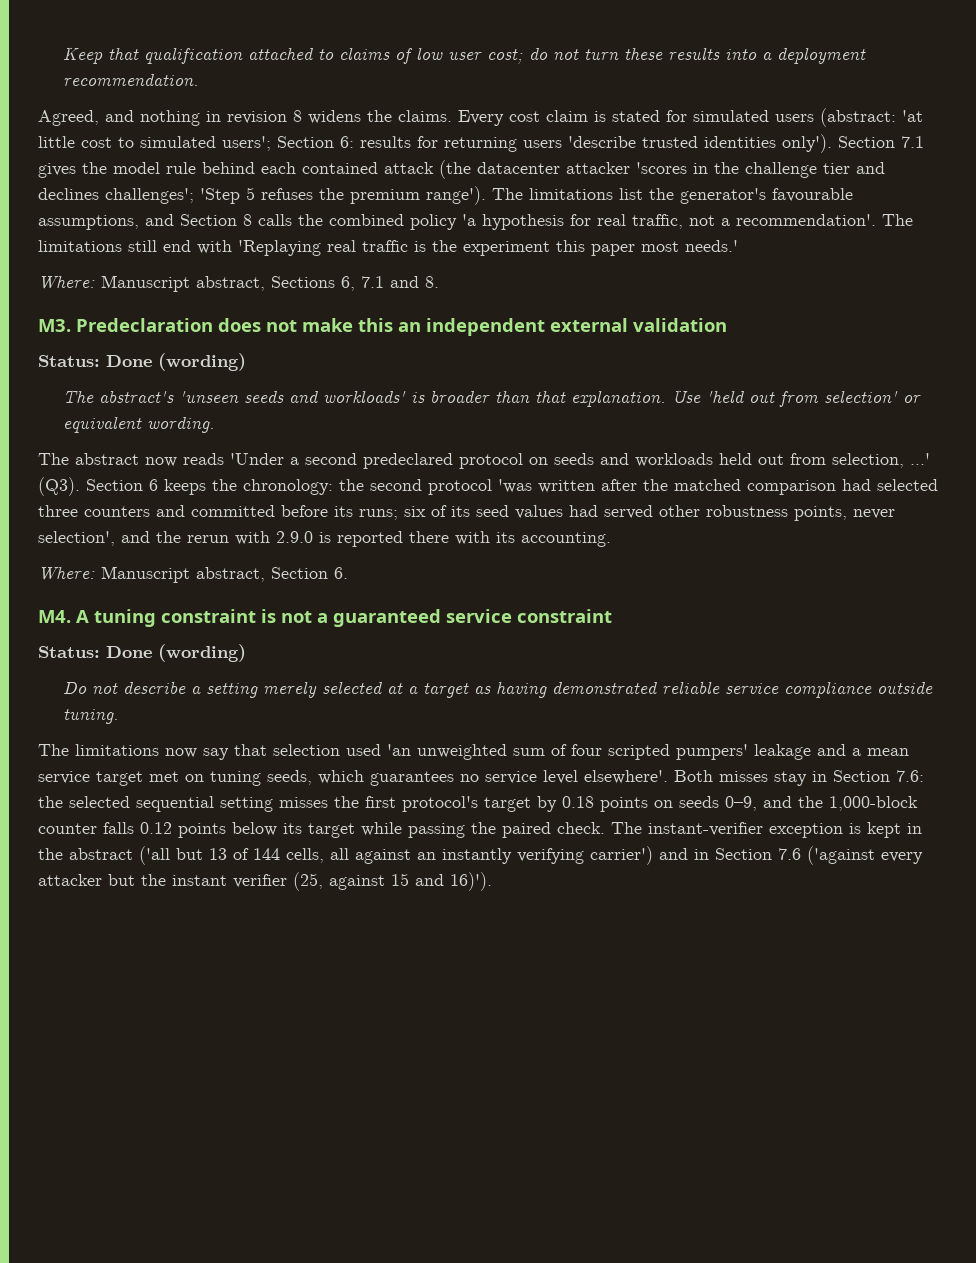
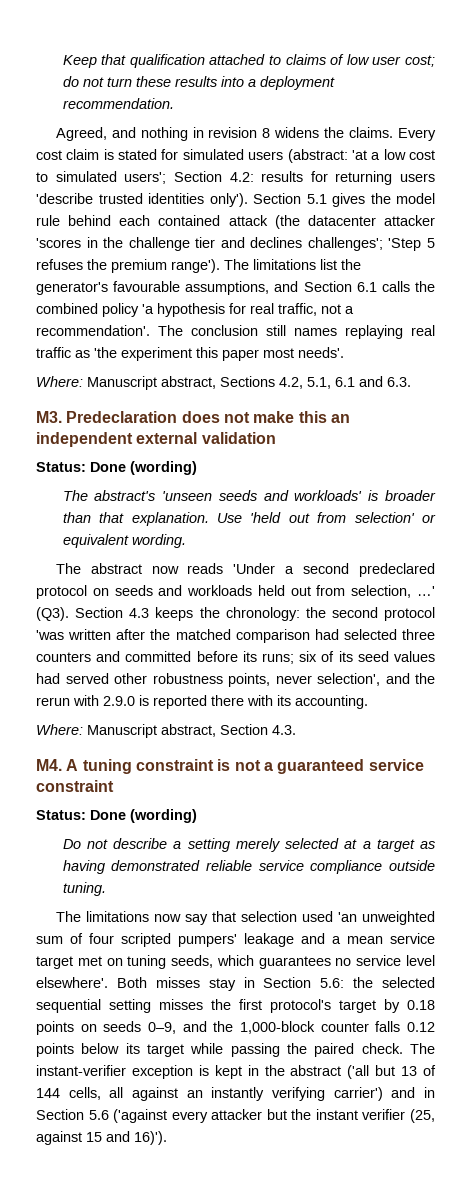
- Every cost claim is stated for simulated users (abstract: 'at little cost to simulated users'; Section 6: results for returning users 'describe trusted identities only').
+ Every cost claim is stated for simulated users (abstract: 'at a low cost to simulated users'; Section 4.2: results for returning users 'describe trusted identities only').
- Section 7.1 gives the model rule behind each contained attack (the datacenter attacker 'scores in the challenge tier and declines challenges'; 'Step 5 refuses the premium range').
+ Section 5.1 gives the model rule behind each contained attack (the datacenter attacker 'scores in the challenge tier and declines challenges'; 'Step 5 refuses the premium range').
- The limitations list the generator's favourable assumptions, and Section 8 calls the combined policy 'a hypothesis for real traffic, not a recommendation'.
+ The limitations list the generator's favourable assumptions, and Section 6.1 calls the combined policy 'a hypothesis for real traffic, not a recommendation'.
- The limitations still end with 'Replaying real traffic is the experiment this paper most needs.'
+ The conclusion still names replaying real traffic as 'the experiment this paper most needs'.
- Where: Manuscript abstract, Sections 6, 7.1 and 8.
+ Where: Manuscript abstract, Sections 4.2, 5.1, 6.1 and 6.3.
- (Q3). Section 6 keeps the chronology: the second protocol 'was written after the matched comparison had selected three counters and committed before its runs; six of its seed values had served other robustness points, never selection', and the rerun with 2.9.0 is reported there with its accounting.
+ (Q3). Section 4.3 keeps the chronology: the second protocol 'was written after the matched comparison had selected three counters and committed before its runs; six of its seed values had served other robustness points, never selection', and the rerun with 2.9.0 is reported there with its accounting.
- Where: Manuscript abstract, Section 6.
+ Where: Manuscript abstract, Section 4.3.
- Both misses stay in Section 7.6: the selected sequential setting misses the first protocol's target by 0.18 points on seeds 0–9, and the 1,000-block counter falls 0.12 points below its target while passing the paired check.
+ Both misses stay in Section 5.6: the selected sequential setting misses the first protocol's target by 0.18 points on seeds 0–9, and the 1,000-block counter falls 0.12 points below its target while passing the paired check.
- The instant-verifier exception is kept in the abstract ('all but 13 of 144 cells, all against an instantly verifying carrier') and in Section 7.6 ('against every attacker but the instant verifier (25, against 15 and 16)').
+ The instant-verifier exception is kept in the abstract ('all but 13 of 144 cells, all against an instantly verifying carrier') and in Section 5.6 ('against every attacker but the instant verifier (25, against 15 and 16)').

